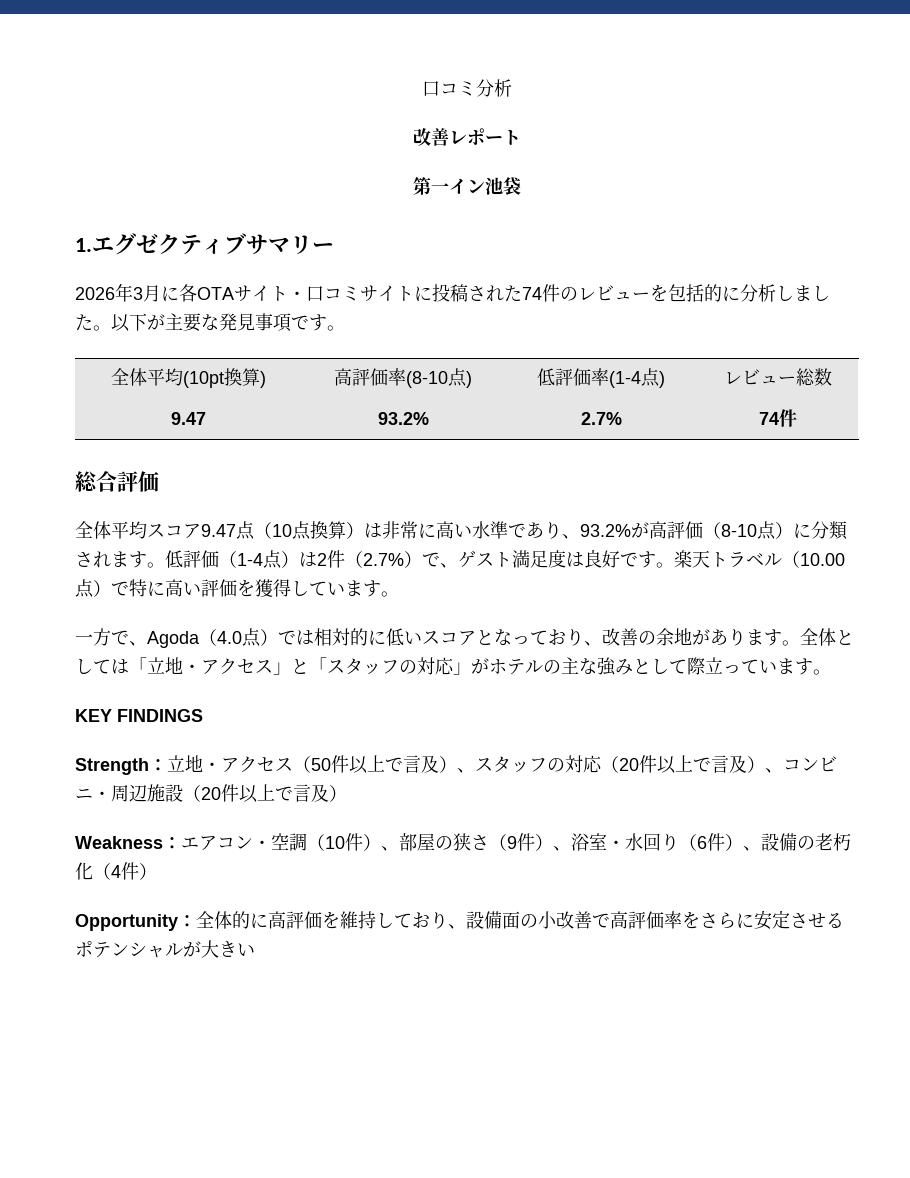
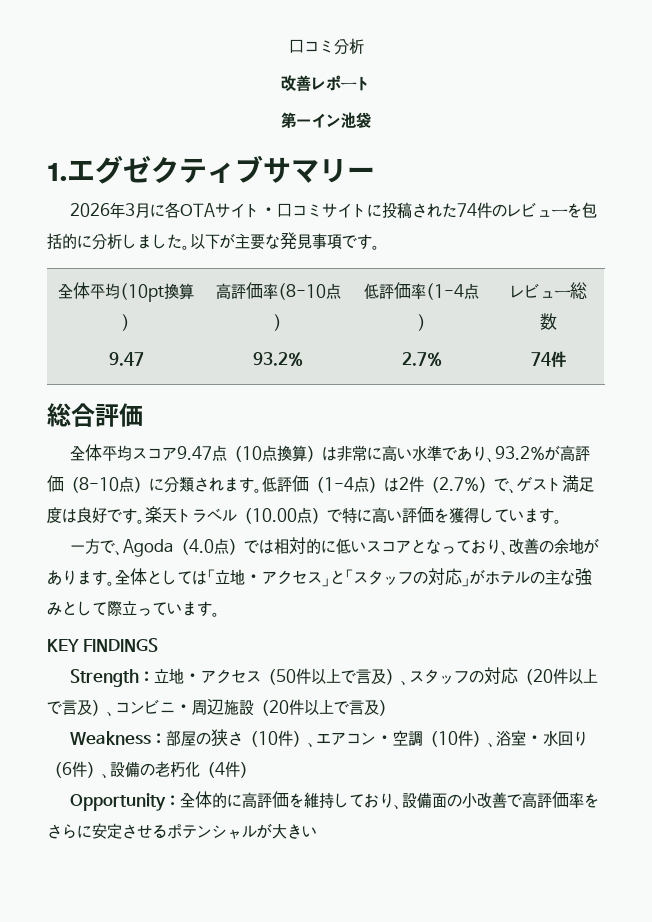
- Weakness：エアコン・空調（10件）、部屋の狭さ（9件）、浴室・水回り（6件）、設備の老朽化（4件）
+ Weakness：部屋の狭さ（10件）、エアコン・空調（10件）、浴室・水回り（6件）、設備の老朽化（4件）

